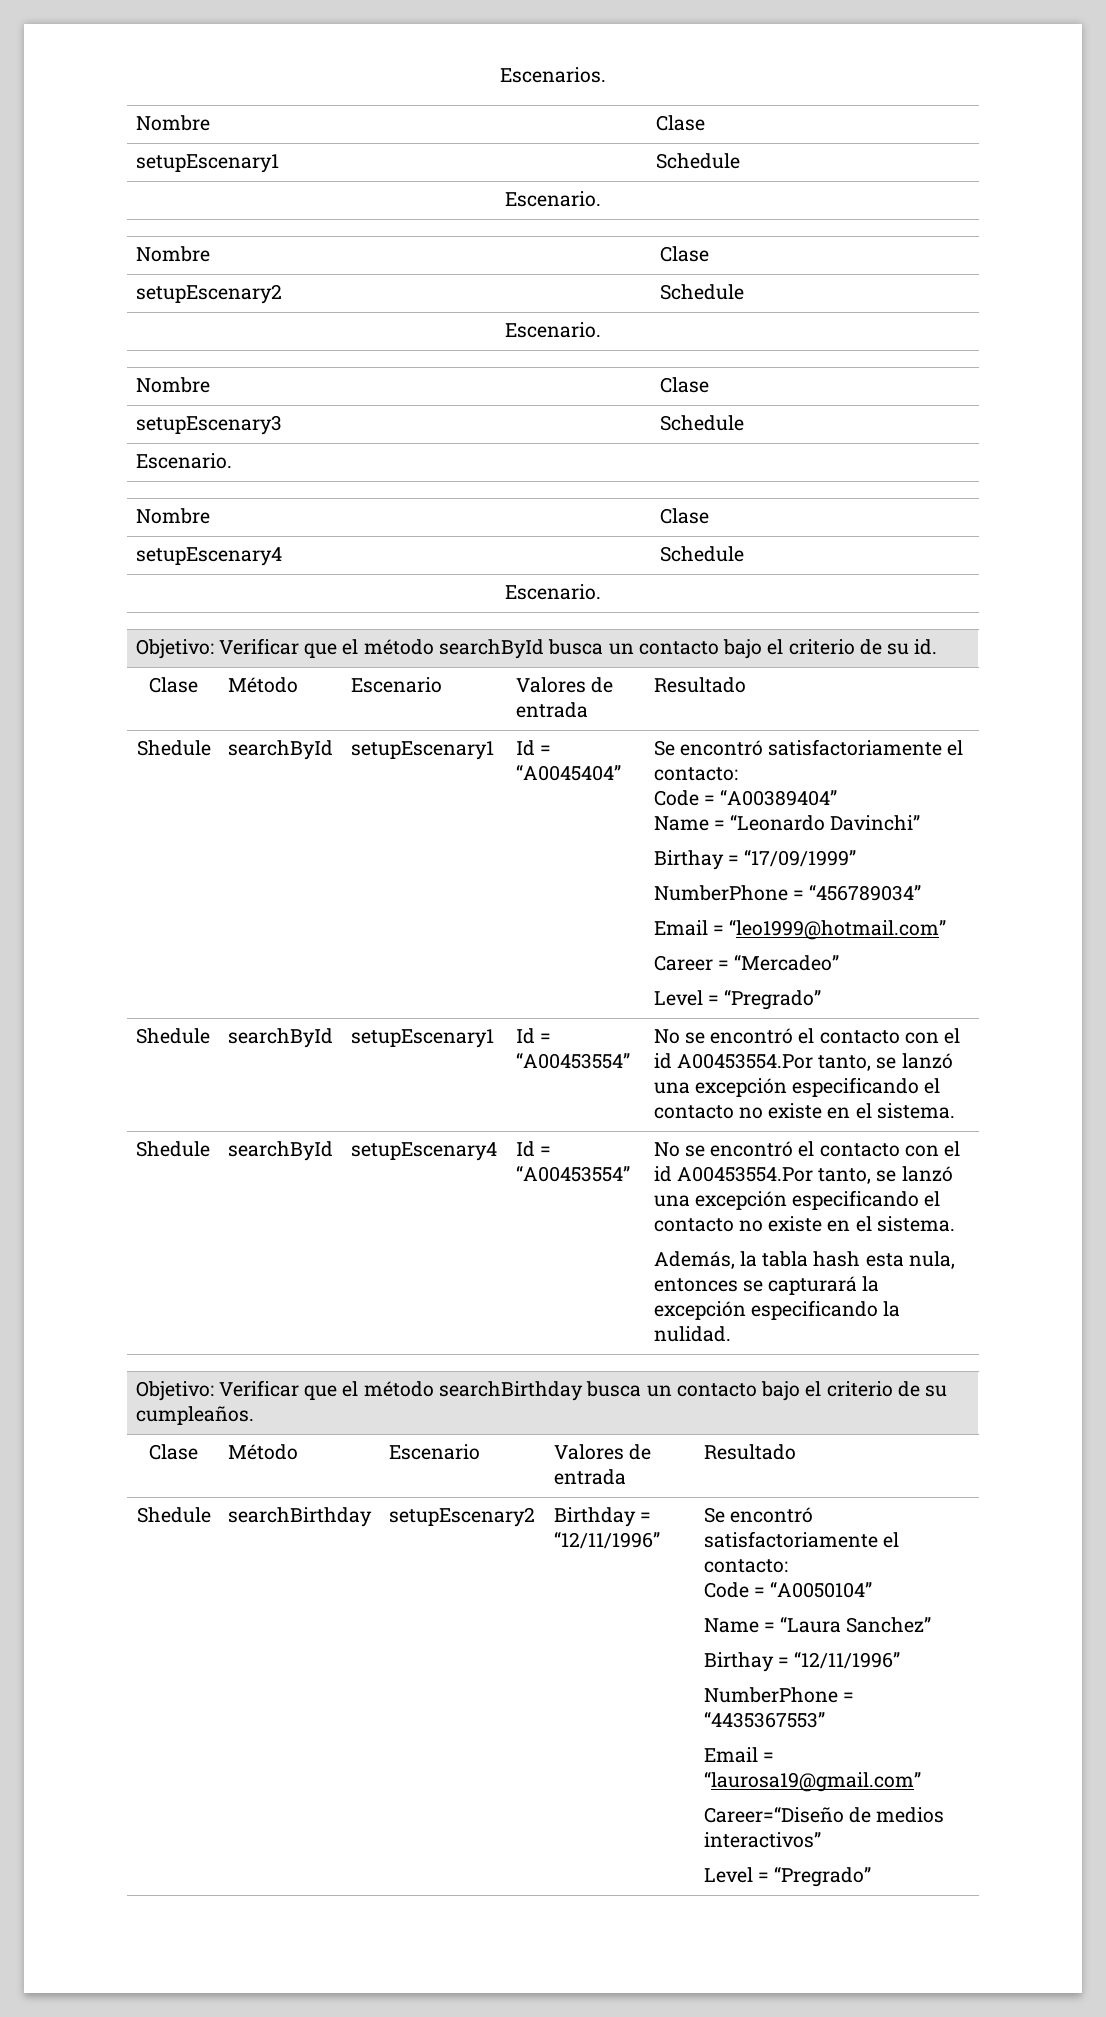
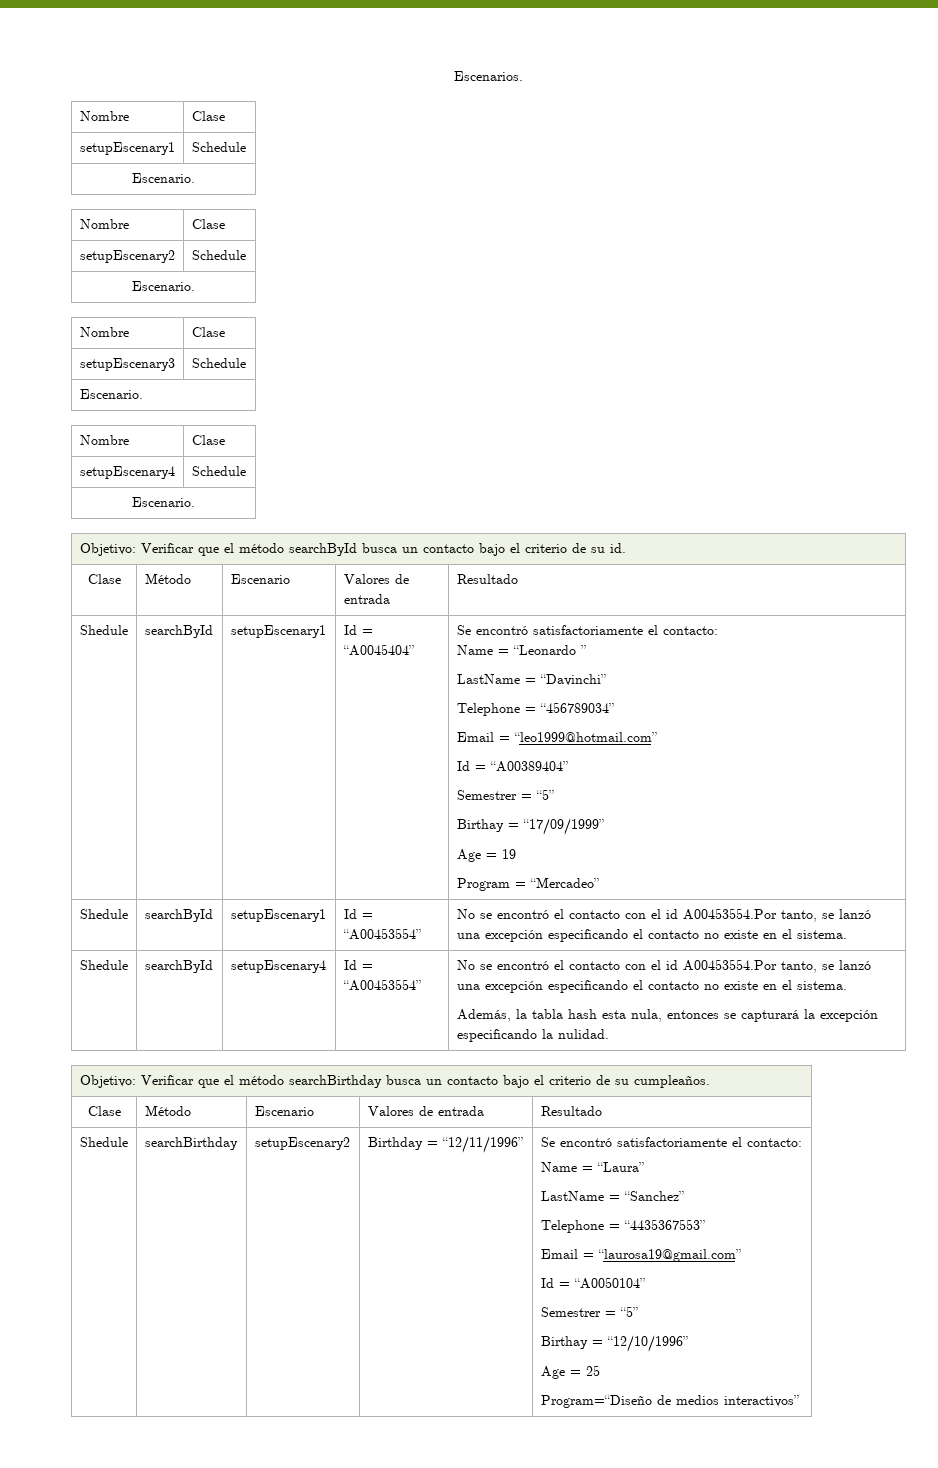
  Shedule | searchById | setupEscenary1 | Id = “A0045404” | Se encontró satisfactoriamente el contacto:
- Code = “A00389404”
- Name = “Leonardo Davinchi”
+ Name = “Leonardo ”
+ LastName = “Davinchi”
+ Telephone = “456789034”
+ Email = “leo1999@hotmail.com”
+ Id = “A00389404”
+ Semestrer = “5”
  Birthay = “17/09/1999”
- NumberPhone = “456789034”
- Email = “leo1999@hotmail.com”
- Career = “Mercadeo”
- Level = “Pregrado”
+ Age = 19
+ Program = “Mercadeo”
  Shedule | searchBirthday | setupEscenary2 | Birthday = “12/11/1996” | Se encontró satisfactoriamente el contacto:
- Code = “A0050104”
- Name = “Laura Sanchez”
- Birthay = “12/11/1996”
- NumberPhone = “4435367553”
+ Name = “Laura”
+ LastName = “Sanchez”
+ Telephone = “4435367553”
  Email = “laurosa19@gmail.com”
- Career=“Diseño de medios interactivos”
- Level = “Pregrado”
+ Id = “A0050104”
+ Semestrer = “5”
+ Birthay = “12/10/1996”
+ Age = 25
+ Program=“Diseño de medios interactivos”

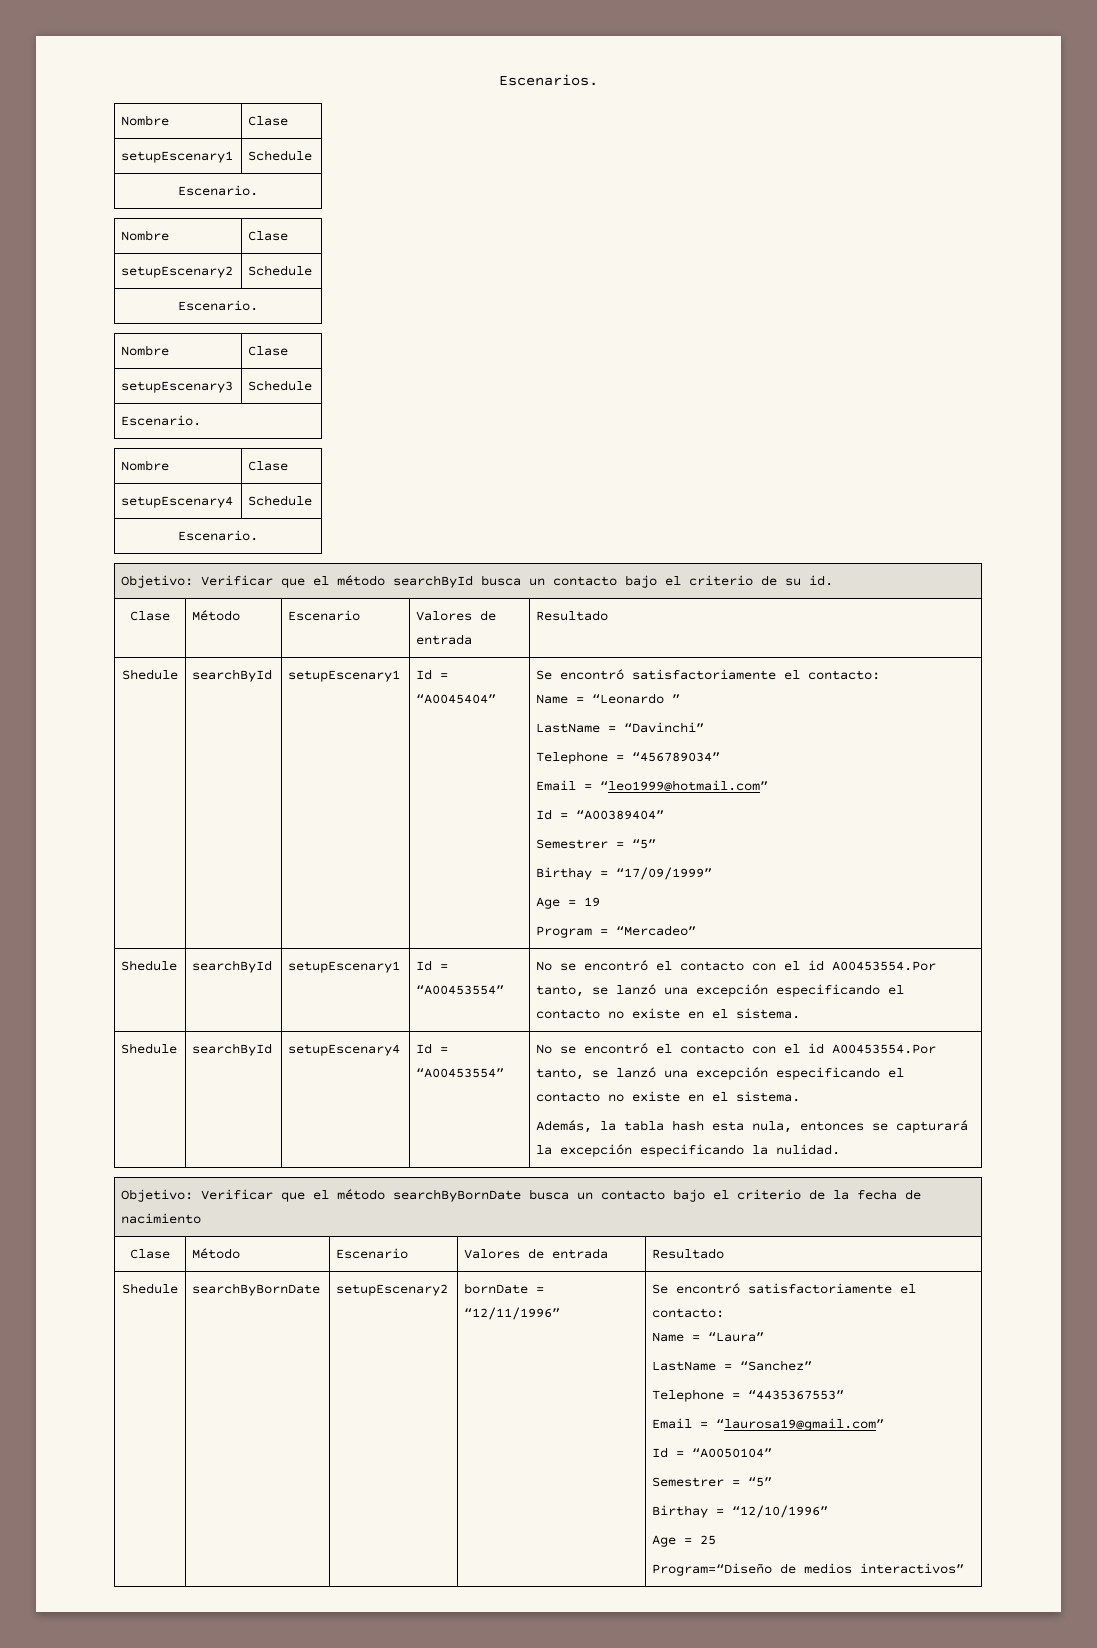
- Objetivo: Verificar que el método searchBirthday busca un contacto bajo el criterio de su cumpleaños.
+ Objetivo: Verificar que el método searchByBornDate busca un contacto bajo el criterio de la fecha de nacimiento
  Clase | Método | Escenario | Valores de entrada | Resultado
- Shedule | searchBirthday | setupEscenary2 | Birthday = “12/11/1996” | Se encontró satisfactoriamente el contacto:
+ Shedule | searchByBornDate | setupEscenary2 | bornDate = “12/11/1996” | Se encontró satisfactoriamente el contacto:

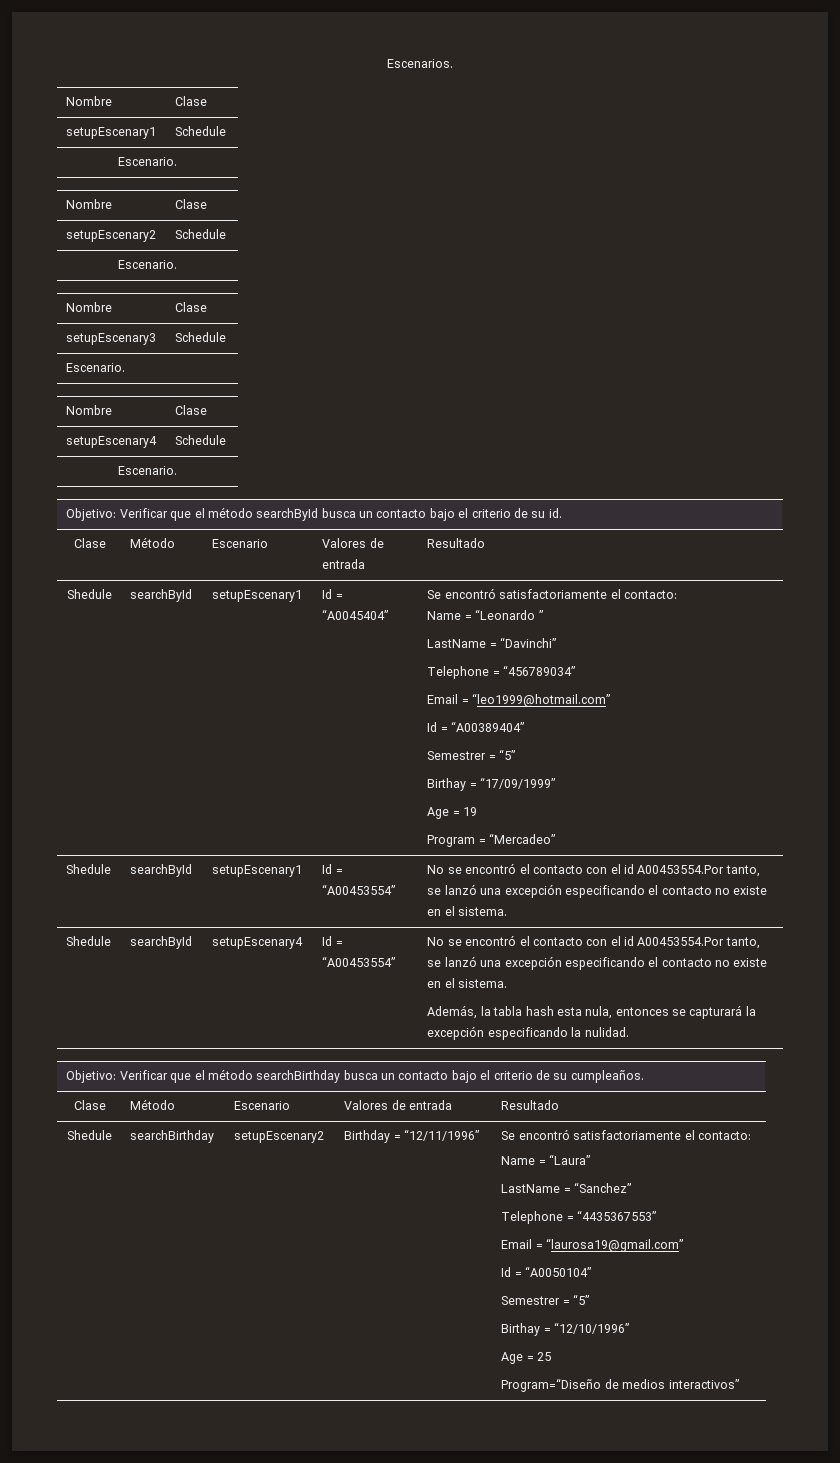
- Objetivo: Verificar que el método searchByBornDate busca un contacto bajo el criterio de la fecha de nacimiento
+ Objetivo: Verificar que el método searchBirthday busca un contacto bajo el criterio de su cumpleaños.
  Clase | Método | Escenario | Valores de entrada | Resultado
- Shedule | searchByBornDate | setupEscenary2 | bornDate = “12/11/1996” | Se encontró satisfactoriamente el contacto:
+ Shedule | searchBirthday | setupEscenary2 | Birthday = “12/11/1996” | Se encontró satisfactoriamente el contacto:

